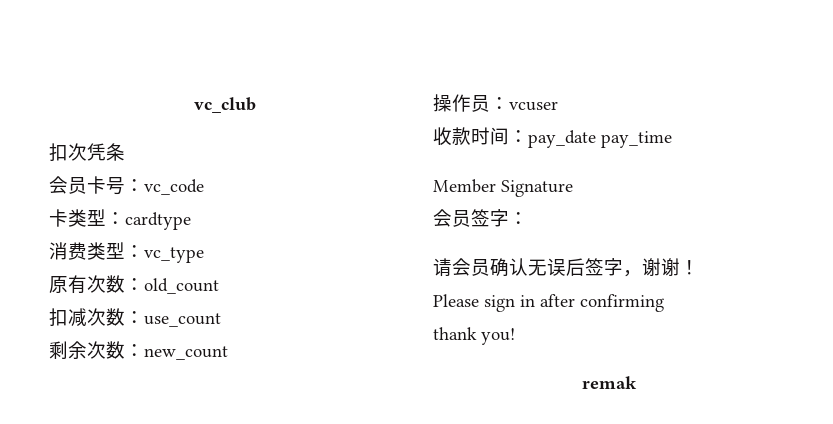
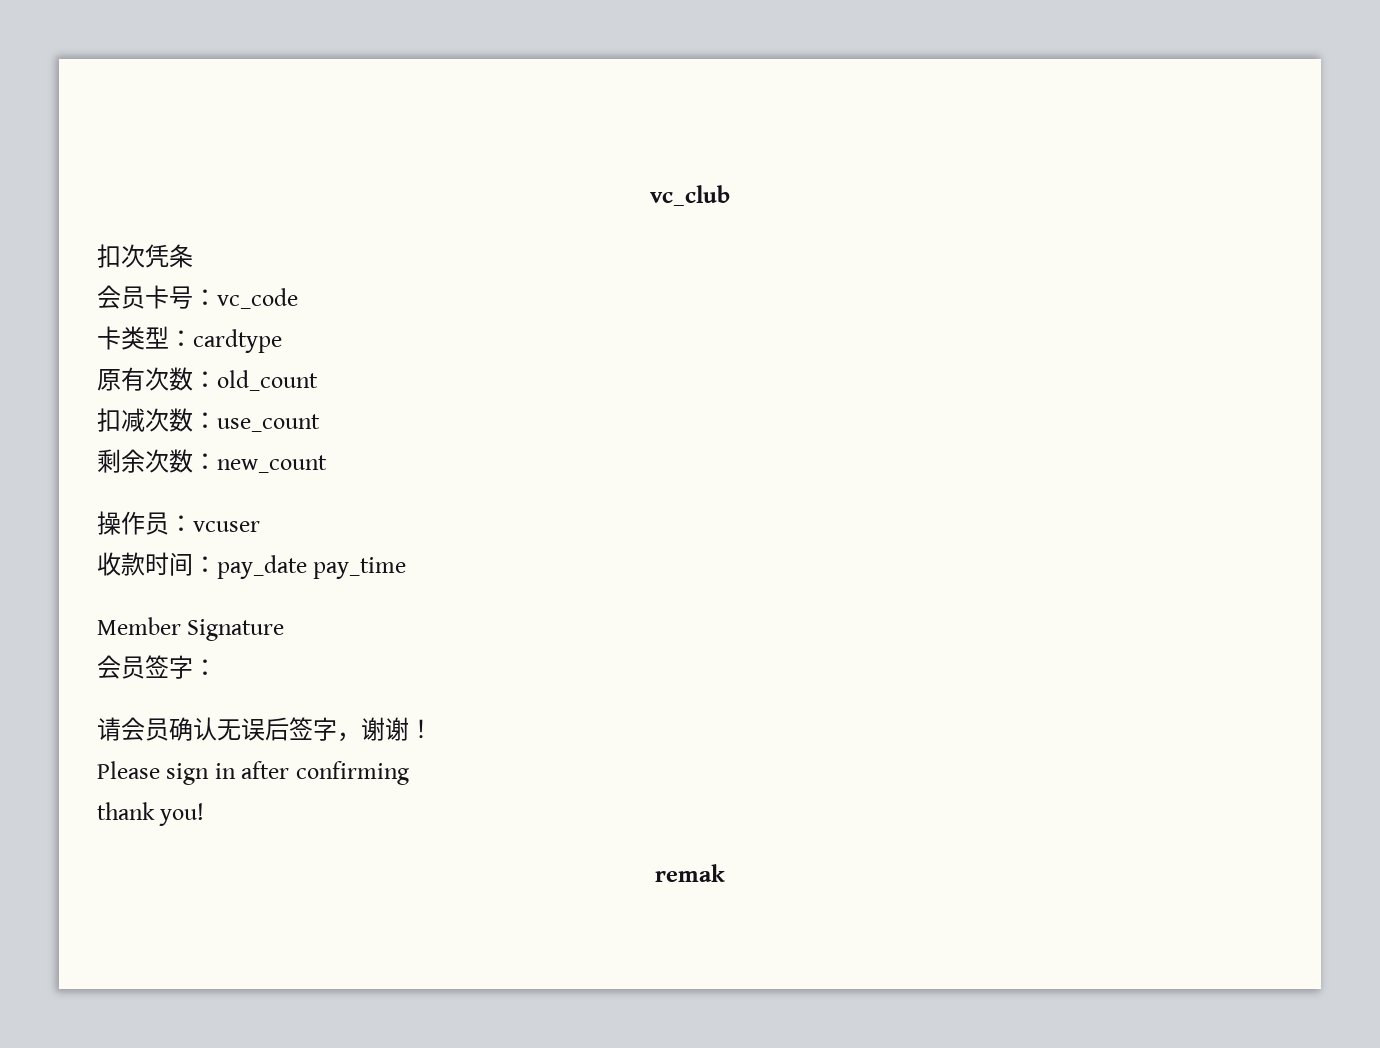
- 消费类型：vc_type

